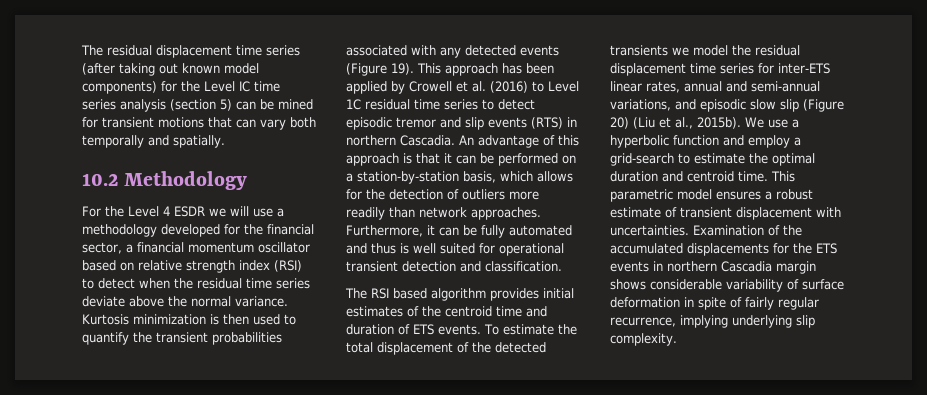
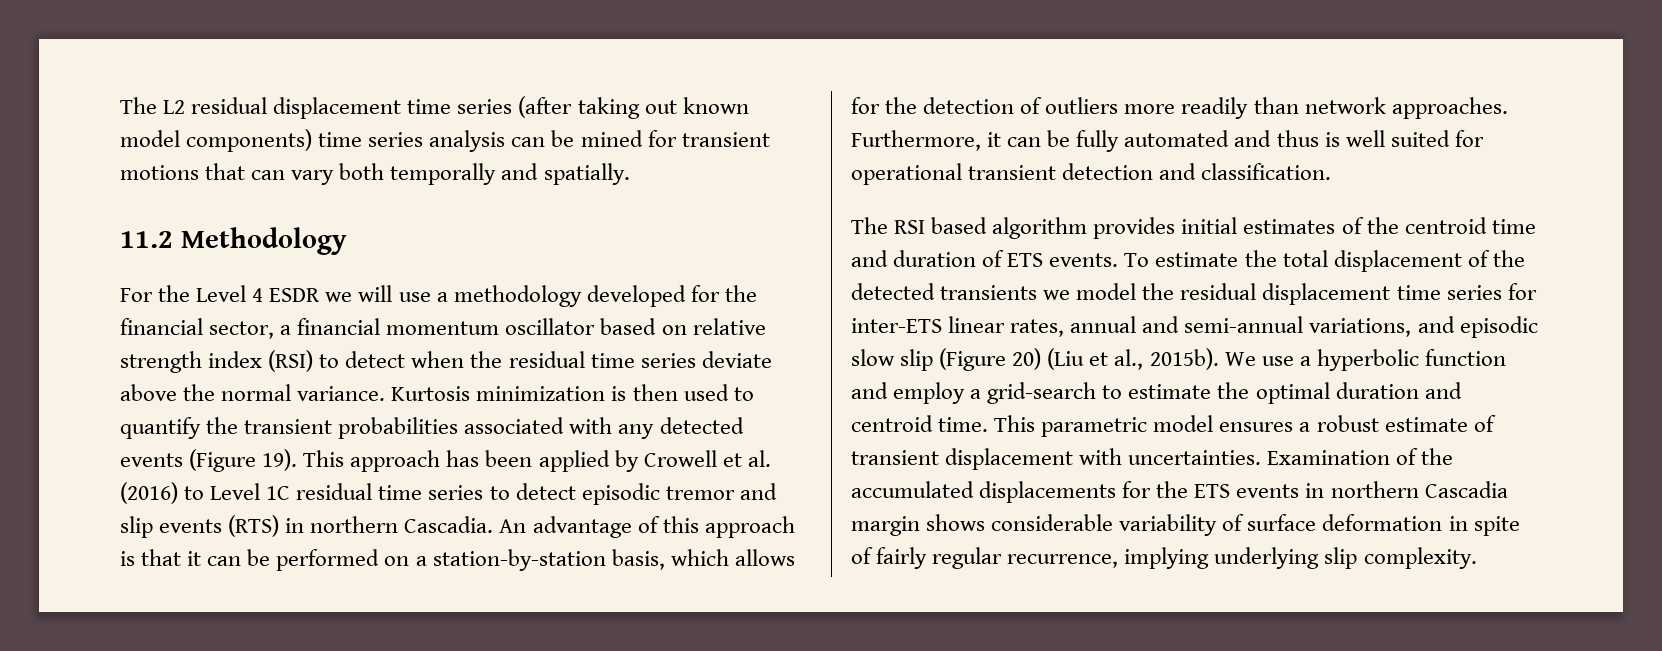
- The residual displacement time series (after taking out known model components) for the Level IC time series analysis (section 5) can be mined for transient motions that can vary both temporally and spatially.
+ The L2 residual displacement time series (after taking out known model components) time series analysis can be mined for transient motions that can vary both temporally and spatially.
- 10.2 Methodology
+ 11.2 Methodology

